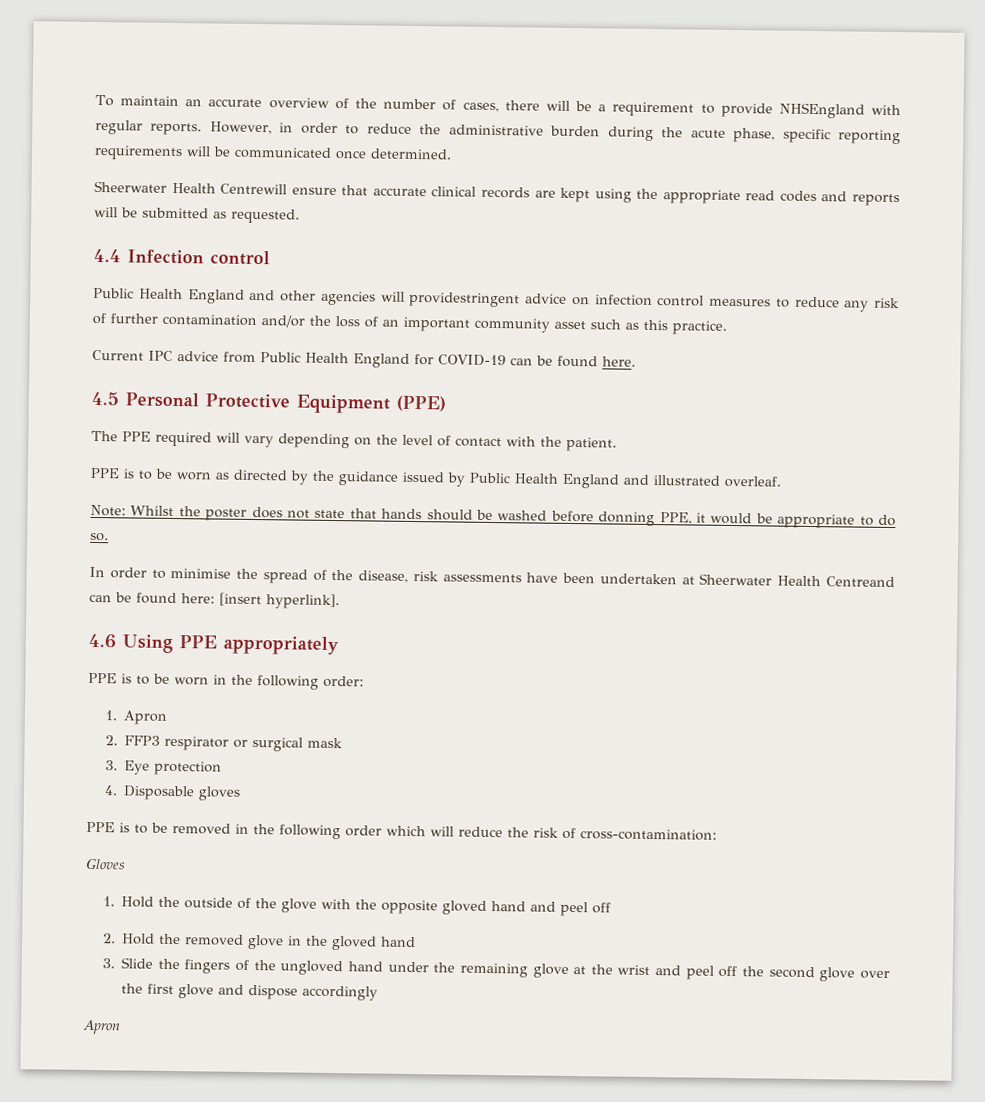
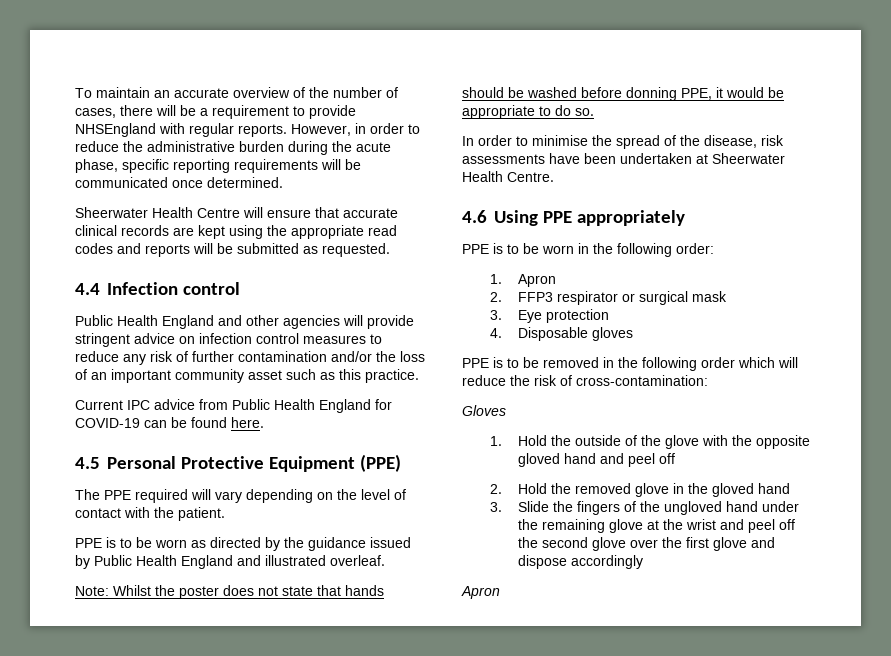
- Sheerwater Health Centrewill ensure that accurate clinical records are kept using the appropriate read codes and reports will be submitted as requested.
+ Sheerwater Health Centre will ensure that accurate clinical records are kept using the appropriate read codes and reports will be submitted as requested.
- Public Health England and other agencies will providestringent advice on infection control measures to reduce any risk of further contamination and/or the loss of an important community asset such as this practice.
+ Public Health England and other agencies will provide stringent advice on infection control measures to reduce any risk of further contamination and/or the loss of an important community asset such as this practice.
- In order to minimise the spread of the disease, risk assessments have been undertaken at Sheerwater Health Centreand can be found here: [insert hyperlink].
+ In order to minimise the spread of the disease, risk assessments have been undertaken at Sheerwater Health Centre.

